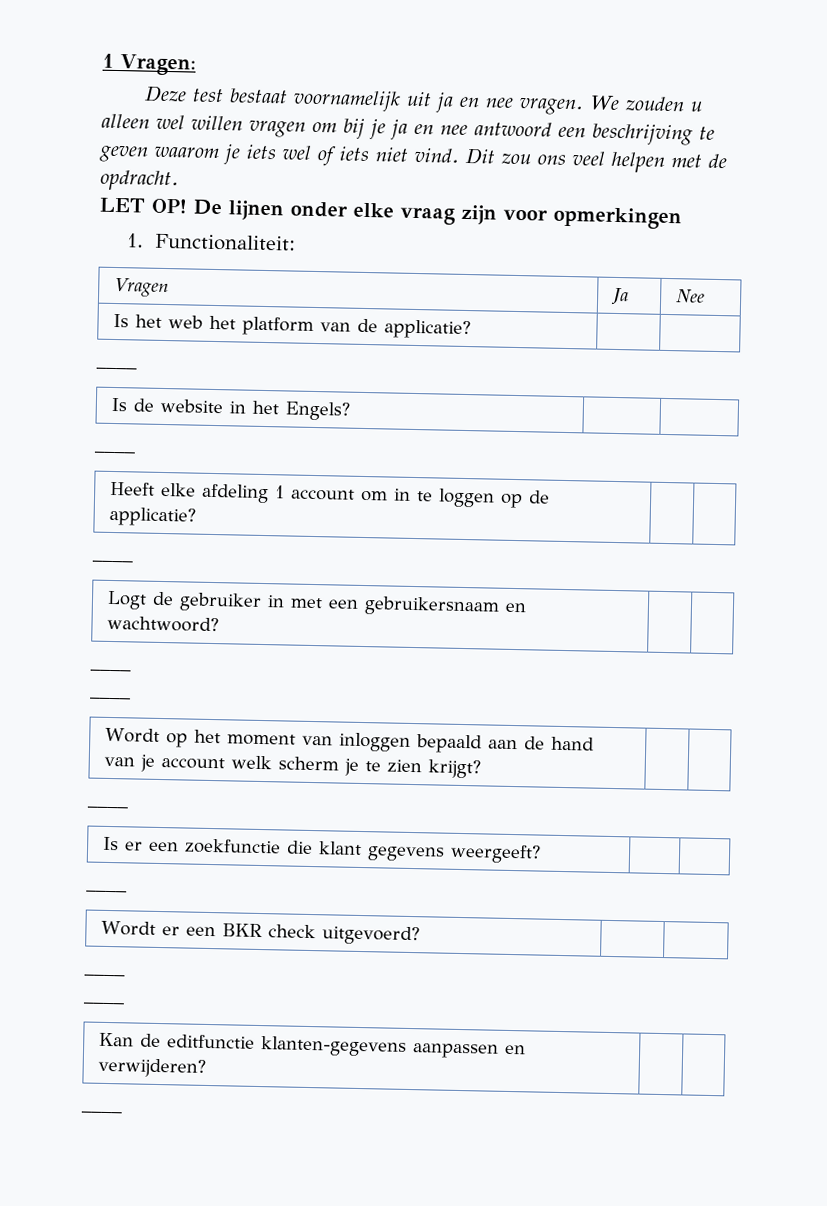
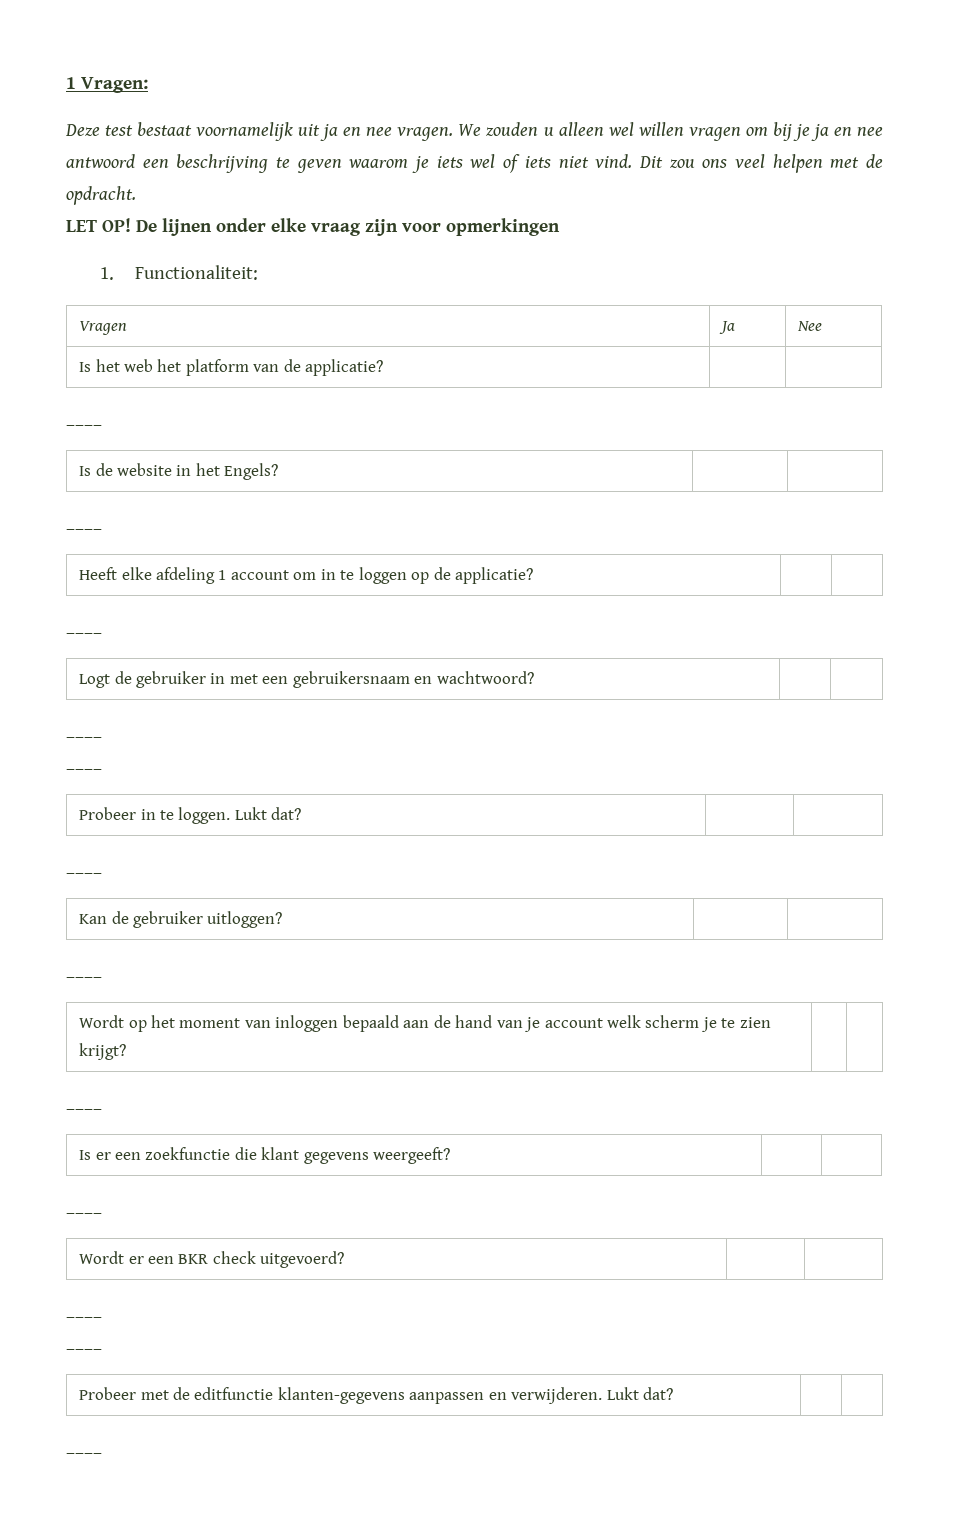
+ Probeer in te loggen. Lukt dat? | |
+ ____
+ Kan de gebruiker uitloggen? | |
+ ____
- Kan de editfunctie klanten-gegevens aanpassen en verwijderen? | |
+ Probeer met de editfunctie klanten-gegevens aanpassen en verwijderen. Lukt dat? | |

